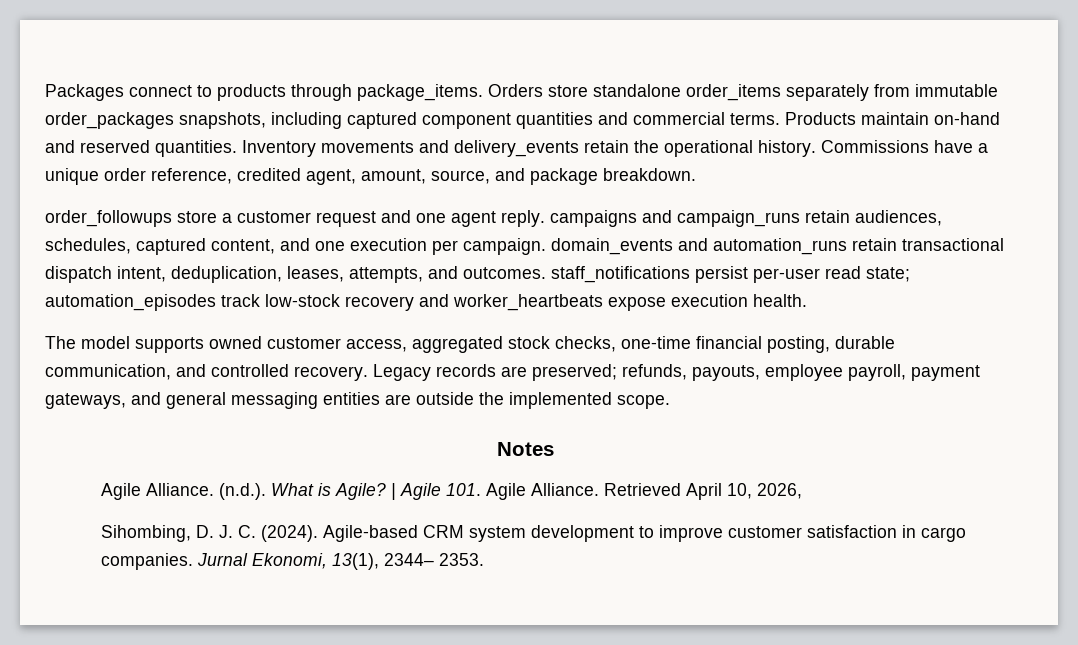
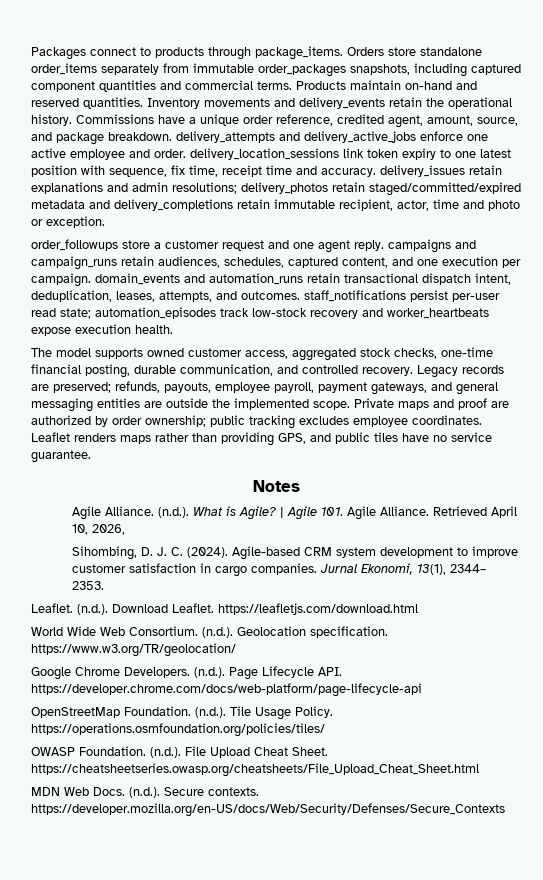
- Commissions have a unique order reference, credited agent, amount, source, and package breakdown.
+ Commissions have a unique order reference, credited agent, amount, source, and package breakdown. delivery_attempts and delivery_active_jobs enforce one active employee and order. delivery_location_sessions link token expiry to one latest position with sequence, fix time, receipt time and accuracy. delivery_issues retain explanations and admin resolutions; delivery_photos retain staged/committed/expired metadata and delivery_completions retain immutable recipient, actor, time and photo or exception.
+ Private maps and proof are authorized by order ownership; public tracking excludes employee coordinates. Leaflet renders maps rather than providing GPS, and public tiles have no service guarantee.
+ Leaflet. (n.d.). Download Leaflet. https://leafletjs.com/download.html
+ World Wide Web Consortium. (n.d.). Geolocation specification. https://www.w3.org/TR/geolocation/
+ Google Chrome Developers. (n.d.). Page Lifecycle API. https://developer.chrome.com/docs/web-platform/page-lifecycle-api
+ OpenStreetMap Foundation. (n.d.). Tile Usage Policy. https://operations.osmfoundation.org/policies/tiles/
+ OWASP Foundation. (n.d.). File Upload Cheat Sheet. https://cheatsheetseries.owasp.org/cheatsheets/File_Upload_Cheat_Sheet.html
+ MDN Web Docs. (n.d.). Secure contexts. https://developer.mozilla.org/en-US/docs/Web/Security/Defenses/Secure_Contexts

